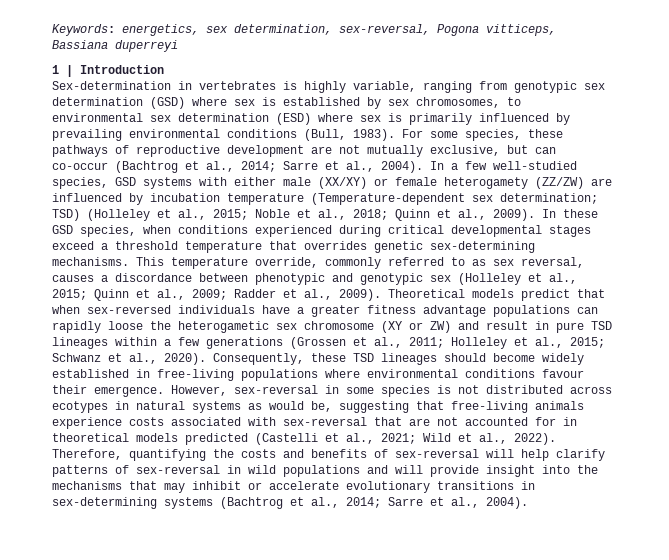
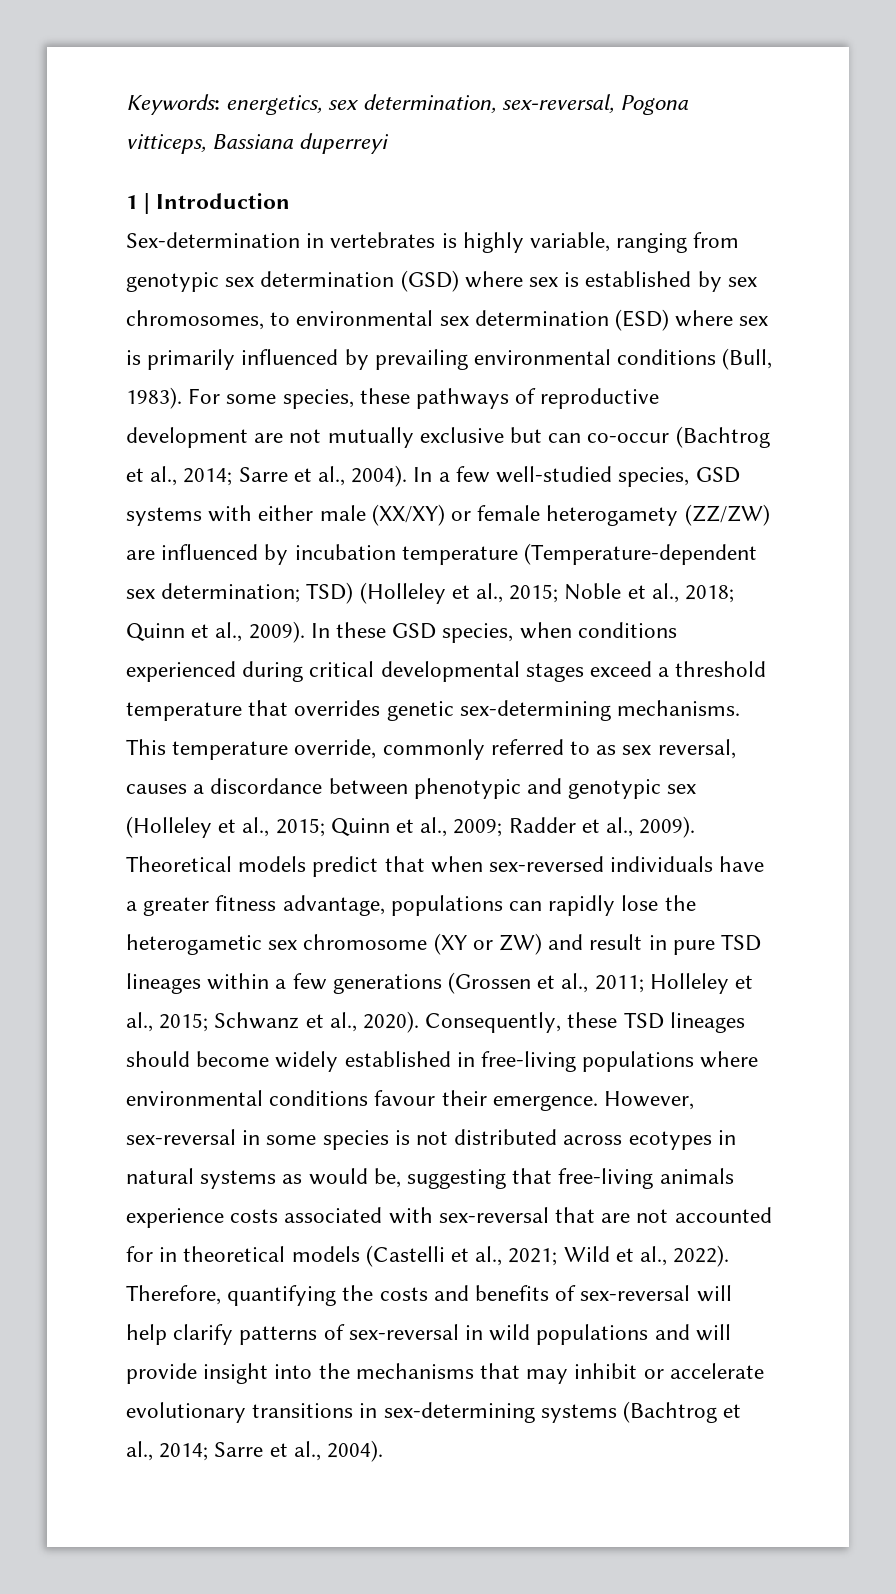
- For some species, these pathways of reproductive development are not mutually exclusive, but can co-occur (Bachtrog et al., 2014; Sarre et al., 2004).
+ For some species, these pathways of reproductive development are not mutually exclusive but can co-occur (Bachtrog et al., 2014; Sarre et al., 2004).
- Theoretical models predict that when sex-reversed individuals have a greater fitness advantage populations can rapidly loose the heterogametic sex chromosome (XY or ZW) and result in pure TSD lineages within a few generations (Grossen et al., 2011; Holleley et al., 2015; Schwanz et al., 2020).
+ Theoretical models predict that when sex-reversed individuals have a greater fitness advantage, populations can rapidly lose the heterogametic sex chromosome (XY or ZW) and result in pure TSD lineages within a few generations (Grossen et al., 2011; Holleley et al., 2015; Schwanz et al., 2020).
- However, sex-reversal in some species is not distributed across ecotypes in natural systems as would be, suggesting that free-living animals experience costs associated with sex-reversal that are not accounted for in theoretical models predicted (Castelli et al., 2021; Wild et al., 2022).
+ However, sex-reversal in some species is not distributed across ecotypes in natural systems as would be, suggesting that free-living animals experience costs associated with sex-reversal that are not accounted for in theoretical models (Castelli et al., 2021; Wild et al., 2022).

